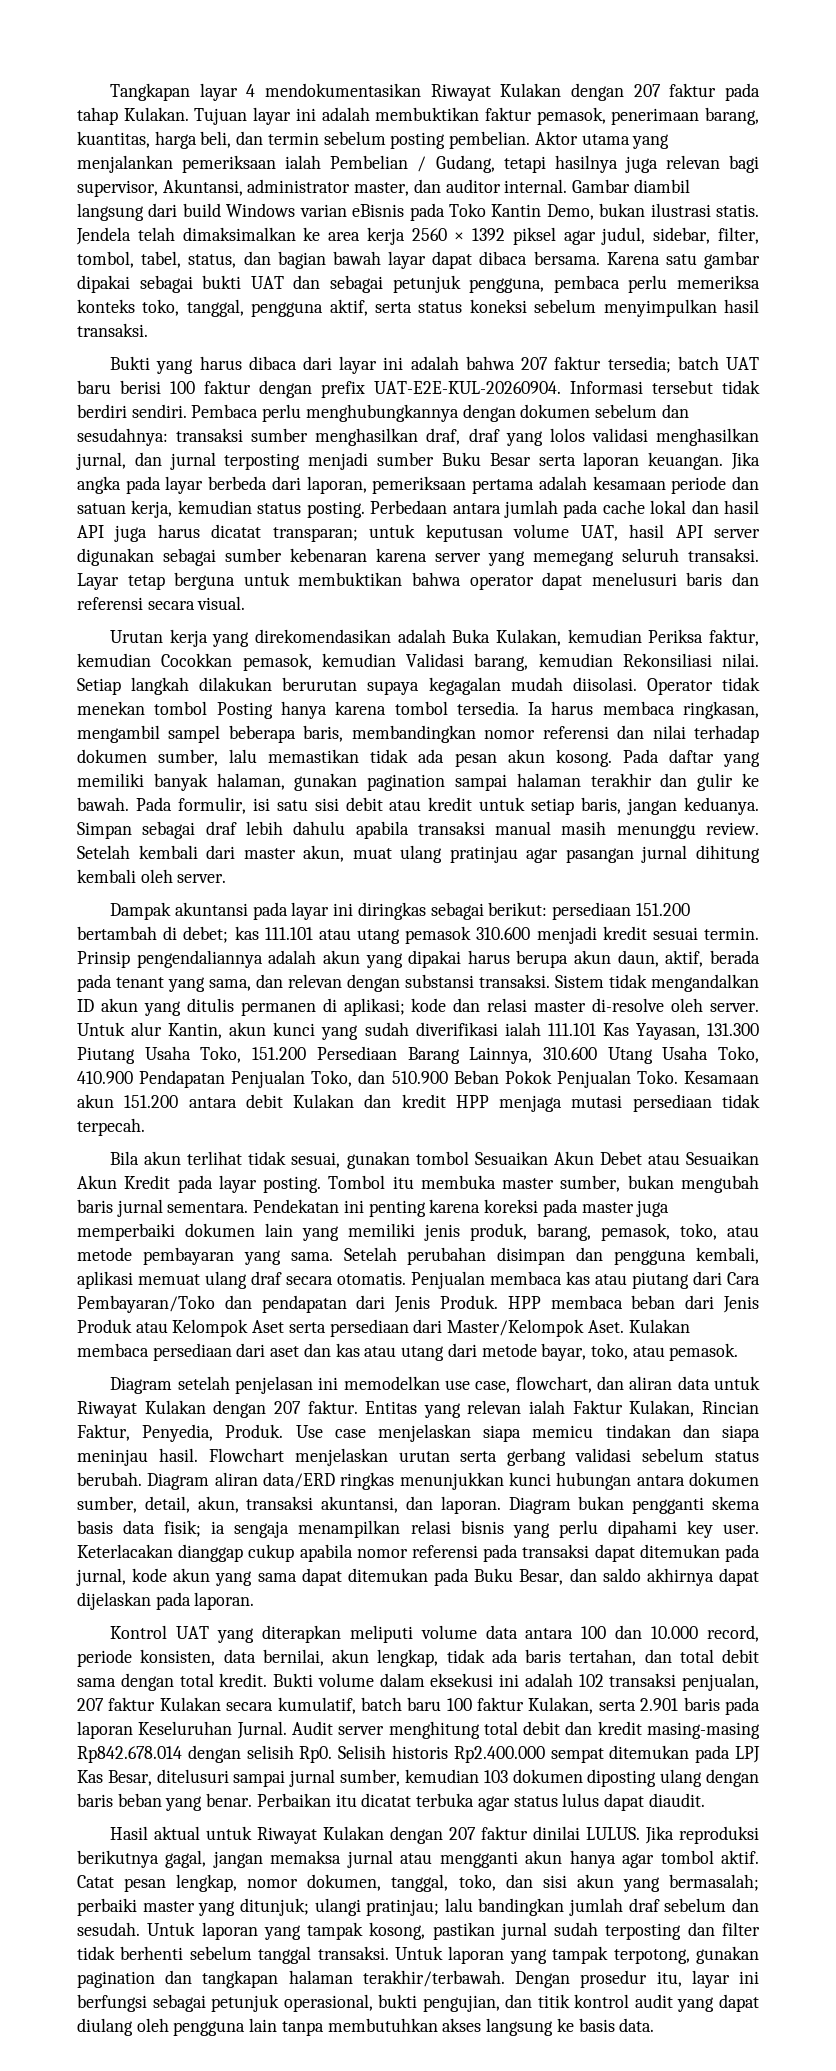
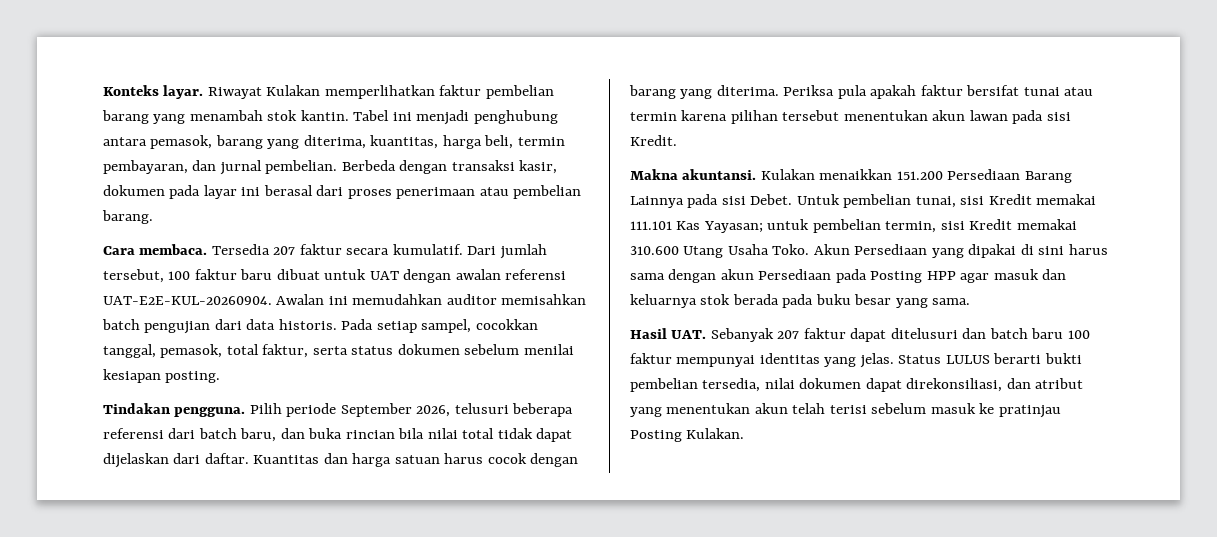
- Tangkapan layar 4 mendokumentasikan Riwayat Kulakan dengan 207 faktur pada tahap Kulakan. Tujuan layar ini adalah membuktikan faktur pemasok, penerimaan barang, kuantitas, harga beli, dan termin sebelum posting pembelian. Aktor utama yang menjalankan pemeriksaan ialah Pembelian / Gudang, tetapi hasilnya juga relevan bagi supervisor, Akuntansi, administrator master, dan auditor internal. Gambar diambil langsung dari build Windows varian eBisnis pada Toko Kantin Demo, bukan ilustrasi statis. Jendela telah dimaksimalkan ke area kerja 2560 × 1392 piksel agar judul, sidebar, filter, tombol, tabel, status, dan bagian bawah layar dapat dibaca bersama. Karena satu gambar dipakai sebagai bukti UAT dan sebagai petunjuk pengguna, pembaca perlu memeriksa konteks toko, tanggal, pengguna aktif, serta status koneksi sebelum menyimpulkan hasil transaksi.
- Bukti yang harus dibaca dari layar ini adalah bahwa 207 faktur tersedia; batch UAT baru berisi 100 faktur dengan prefix UAT-E2E-KUL-20260904. Informasi tersebut tidak berdiri sendiri. Pembaca perlu menghubungkannya dengan dokumen sebelum dan sesudahnya: transaksi sumber menghasilkan draf, draf yang lolos validasi menghasilkan jurnal, dan jurnal terposting menjadi sumber Buku Besar serta laporan keuangan. Jika angka pada layar berbeda dari laporan, pemeriksaan pertama adalah kesamaan periode dan satuan kerja, kemudian status posting. Perbedaan antara jumlah pada cache lokal dan hasil API juga harus dicatat transparan; untuk keputusan volume UAT, hasil API server digunakan sebagai sumber kebenaran karena server yang memegang seluruh transaksi. Layar tetap berguna untuk membuktikan bahwa operator dapat menelusuri baris dan referensi secara visual.
- Urutan kerja yang direkomendasikan adalah Buka Kulakan, kemudian Periksa faktur, kemudian Cocokkan pemasok, kemudian Validasi barang, kemudian Rekonsiliasi nilai. Setiap langkah dilakukan berurutan supaya kegagalan mudah diisolasi. Operator tidak menekan tombol Posting hanya karena tombol tersedia. Ia harus membaca ringkasan, mengambil sampel beberapa baris, membandingkan nomor referensi dan nilai terhadap dokumen sumber, lalu memastikan tidak ada pesan akun kosong. Pada daftar yang memiliki banyak halaman, gunakan pagination sampai halaman terakhir dan gulir ke bawah. Pada formulir, isi satu sisi debit atau kredit untuk setiap baris, jangan keduanya. Simpan sebagai draf lebih dahulu apabila transaksi manual masih menunggu review. Setelah kembali dari master akun, muat ulang pratinjau agar pasangan jurnal dihitung kembali oleh server.
- Dampak akuntansi pada layar ini diringkas sebagai berikut: persediaan 151.200 bertambah di debet; kas 111.101 atau utang pemasok 310.600 menjadi kredit sesuai termin. Prinsip pengendaliannya adalah akun yang dipakai harus berupa akun daun, aktif, berada pada tenant yang sama, dan relevan dengan substansi transaksi. Sistem tidak mengandalkan ID akun yang ditulis permanen di aplikasi; kode dan relasi master di-resolve oleh server. Untuk alur Kantin, akun kunci yang sudah diverifikasi ialah 111.101 Kas Yayasan, 131.300 Piutang Usaha Toko, 151.200 Persediaan Barang Lainnya, 310.600 Utang Usaha Toko, 410.900 Pendapatan Penjualan Toko, dan 510.900 Beban Pokok Penjualan Toko. Kesamaan akun 151.200 antara debit Kulakan dan kredit HPP menjaga mutasi persediaan tidak terpecah.
- Bila akun terlihat tidak sesuai, gunakan tombol Sesuaikan Akun Debet atau Sesuaikan Akun Kredit pada layar posting. Tombol itu membuka master sumber, bukan mengubah baris jurnal sementara. Pendekatan ini penting karena koreksi pada master juga memperbaiki dokumen lain yang memiliki jenis produk, barang, pemasok, toko, atau metode pembayaran yang sama. Setelah perubahan disimpan dan pengguna kembali, aplikasi memuat ulang draf secara otomatis. Penjualan membaca kas atau piutang dari Cara Pembayaran/Toko dan pendapatan dari Jenis Produk. HPP membaca beban dari Jenis Produk atau Kelompok Aset serta persediaan dari Master/Kelompok Aset. Kulakan membaca persediaan dari aset dan kas atau utang dari metode bayar, toko, atau pemasok.
- Diagram setelah penjelasan ini memodelkan use case, flowchart, dan aliran data untuk Riwayat Kulakan dengan 207 faktur. Entitas yang relevan ialah Faktur Kulakan, Rincian Faktur, Penyedia, Produk. Use case menjelaskan siapa memicu tindakan dan siapa meninjau hasil. Flowchart menjelaskan urutan serta gerbang validasi sebelum status berubah. Diagram aliran data/ERD ringkas menunjukkan kunci hubungan antara dokumen sumber, detail, akun, transaksi akuntansi, dan laporan. Diagram bukan pengganti skema basis data fisik; ia sengaja menampilkan relasi bisnis yang perlu dipahami key user. Keterlacakan dianggap cukup apabila nomor referensi pada transaksi dapat ditemukan pada jurnal, kode akun yang sama dapat ditemukan pada Buku Besar, dan saldo akhirnya dapat dijelaskan pada laporan.
- Kontrol UAT yang diterapkan meliputi volume data antara 100 dan 10.000 record, periode konsisten, data bernilai, akun lengkap, tidak ada baris tertahan, dan total debit sama dengan total kredit. Bukti volume dalam eksekusi ini adalah 102 transaksi penjualan, 207 faktur Kulakan secara kumulatif, batch baru 100 faktur Kulakan, serta 2.901 baris pada laporan Keseluruhan Jurnal. Audit server menghitung total debit dan kredit masing-masing Rp842.678.014 dengan selisih Rp0. Selisih historis Rp2.400.000 sempat ditemukan pada LPJ Kas Besar, ditelusuri sampai jurnal sumber, kemudian 103 dokumen diposting ulang dengan baris beban yang benar. Perbaikan itu dicatat terbuka agar status lulus dapat diaudit.
- Hasil aktual untuk Riwayat Kulakan dengan 207 faktur dinilai LULUS. Jika reproduksi berikutnya gagal, jangan memaksa jurnal atau mengganti akun hanya agar tombol aktif. Catat pesan lengkap, nomor dokumen, tanggal, toko, dan sisi akun yang bermasalah; perbaiki master yang ditunjuk; ulangi pratinjau; lalu bandingkan jumlah draf sebelum dan sesudah. Untuk laporan yang tampak kosong, pastikan jurnal sudah terposting dan filter tidak berhenti sebelum tanggal transaksi. Untuk laporan yang tampak terpotong, gunakan pagination dan tangkapan halaman terakhir/terbawah. Dengan prosedur itu, layar ini berfungsi sebagai petunjuk operasional, bukti pengujian, dan titik kontrol audit yang dapat diulang oleh pengguna lain tanpa membutuhkan akses langsung ke basis data.
+ Konteks layar. Riwayat Kulakan memperlihatkan faktur pembelian barang yang menambah stok kantin. Tabel ini menjadi penghubung antara pemasok, barang yang diterima, kuantitas, harga beli, termin pembayaran, dan jurnal pembelian. Berbeda dengan transaksi kasir, dokumen pada layar ini berasal dari proses penerimaan atau pembelian barang.
+ Cara membaca. Tersedia 207 faktur secara kumulatif. Dari jumlah tersebut, 100 faktur baru dibuat untuk UAT dengan awalan referensi UAT-E2E-KUL-20260904. Awalan ini memudahkan auditor memisahkan batch pengujian dari data historis. Pada setiap sampel, cocokkan tanggal, pemasok, total faktur, serta status dokumen sebelum menilai kesiapan posting.
+ Tindakan pengguna. Pilih periode September 2026, telusuri beberapa referensi dari batch baru, dan buka rincian bila nilai total tidak dapat dijelaskan dari daftar. Kuantitas dan harga satuan harus cocok dengan barang yang diterima. Periksa pula apakah faktur bersifat tunai atau termin karena pilihan tersebut menentukan akun lawan pada sisi Kredit.
+ Makna akuntansi. Kulakan menaikkan 151.200 Persediaan Barang Lainnya pada sisi Debet. Untuk pembelian tunai, sisi Kredit memakai 111.101 Kas Yayasan; untuk pembelian termin, sisi Kredit memakai 310.600 Utang Usaha Toko. Akun Persediaan yang dipakai di sini harus sama dengan akun Persediaan pada Posting HPP agar masuk dan keluarnya stok berada pada buku besar yang sama.
+ Hasil UAT. Sebanyak 207 faktur dapat ditelusuri dan batch baru 100 faktur mempunyai identitas yang jelas. Status LULUS berarti bukti pembelian tersedia, nilai dokumen dapat direkonsiliasi, dan atribut yang menentukan akun telah terisi sebelum masuk ke pratinjau Posting Kulakan.

